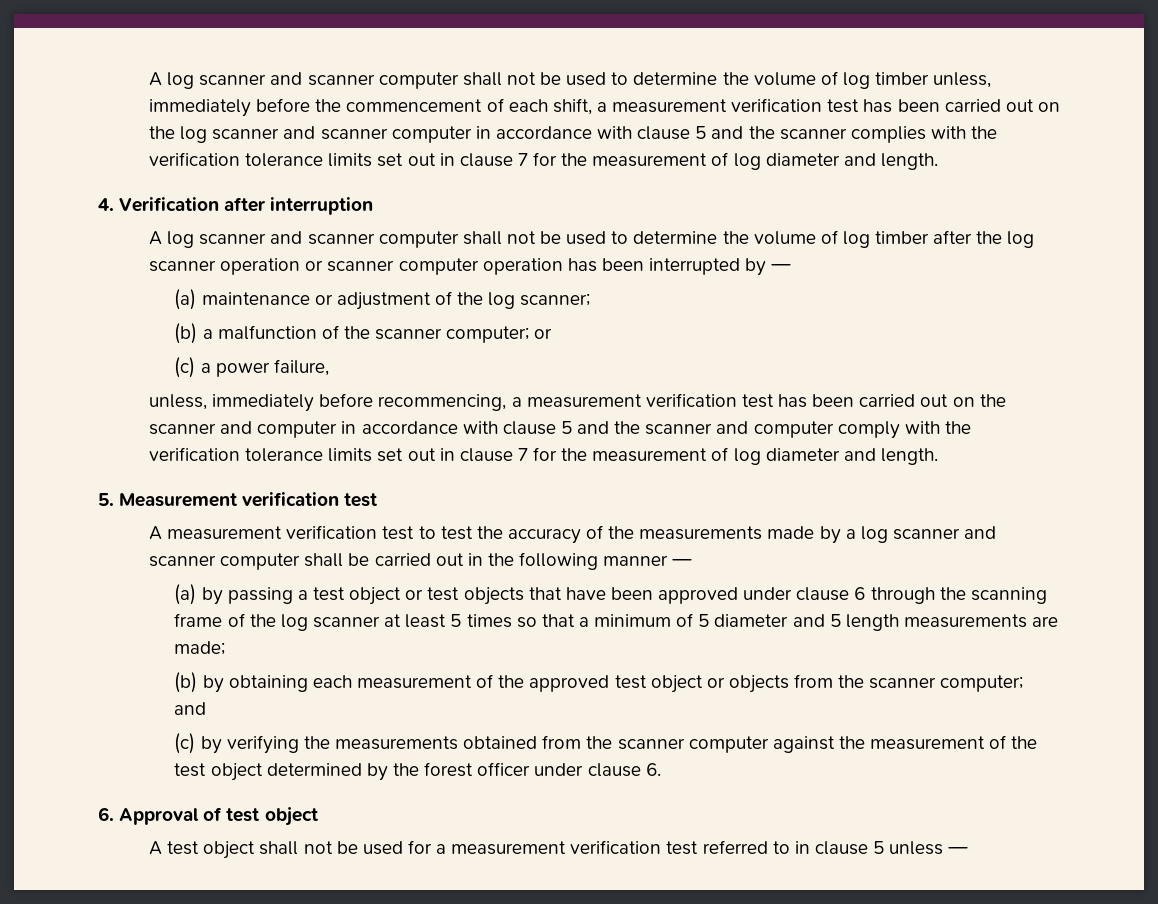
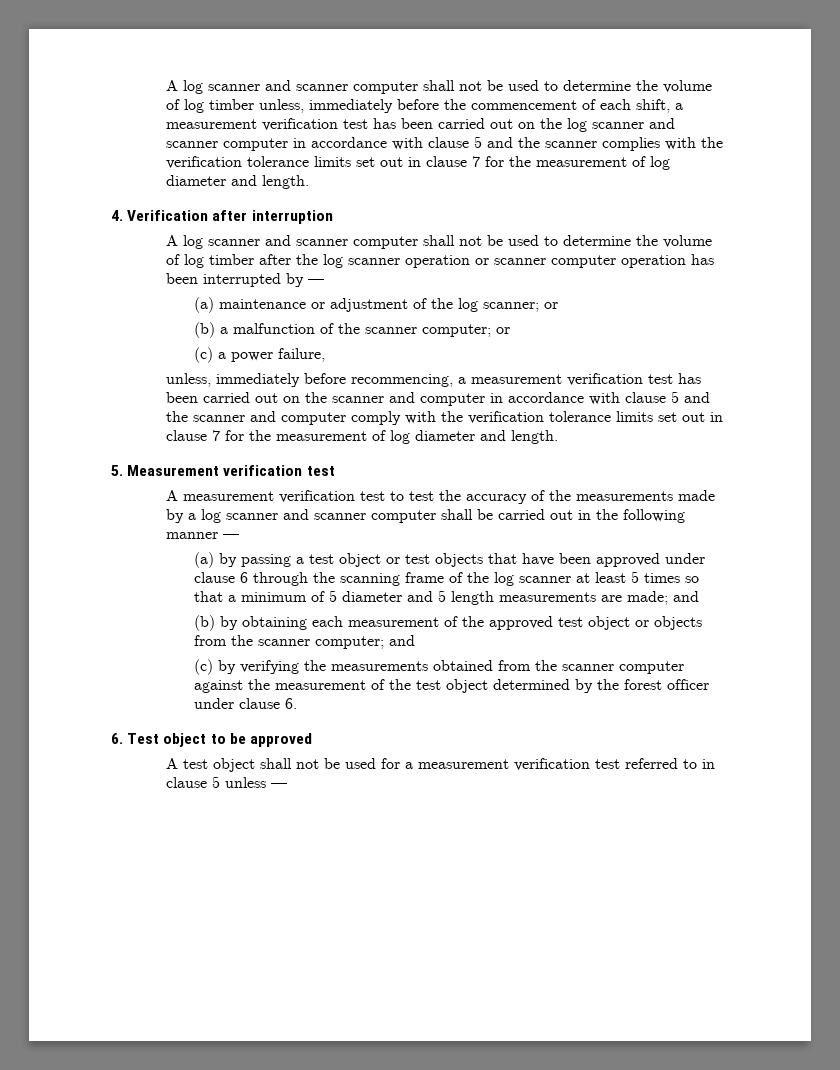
- (a) maintenance or adjustment of the log scanner;
+ (a) maintenance or adjustment of the log scanner; or
- (a) by passing a test object or test objects that have been approved under clause 6 through the scanning frame of the log scanner at least 5 times so that a minimum of 5 diameter and 5 length measurements are made;
+ (a) by passing a test object or test objects that have been approved under clause 6 through the scanning frame of the log scanner at least 5 times so that a minimum of 5 diameter and 5 length measurements are made; and
- 6. Approval of test object
+ 6. Test object to be approved

